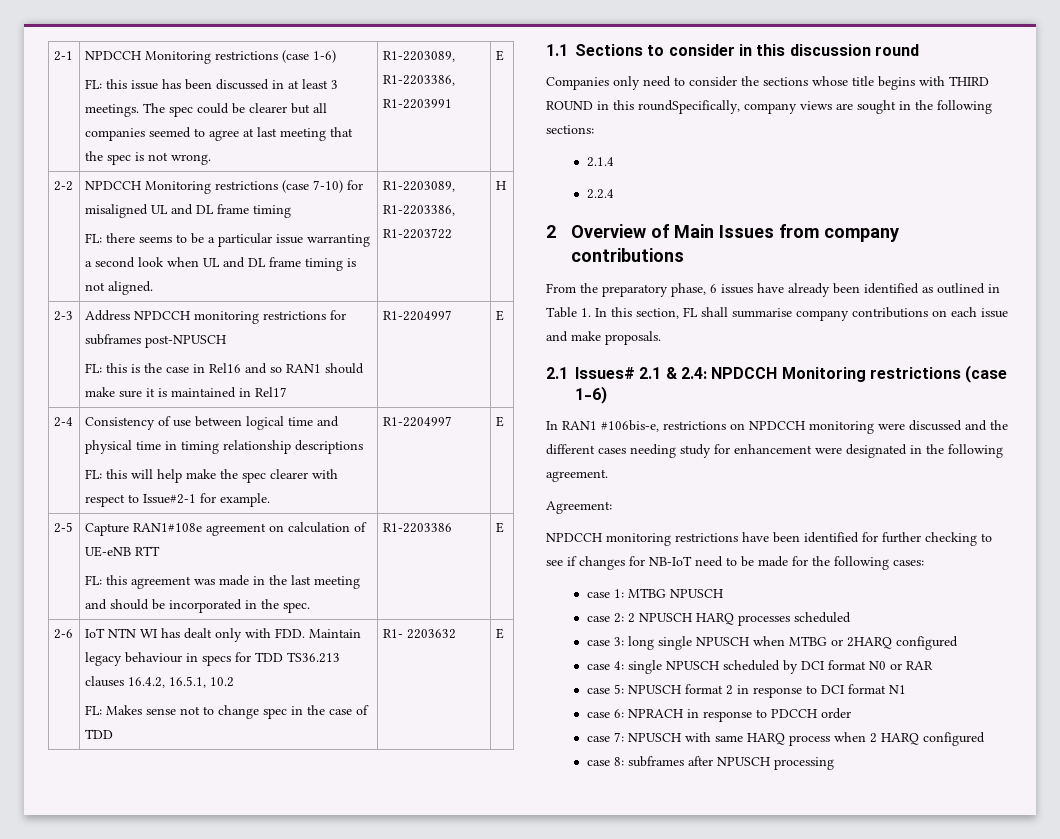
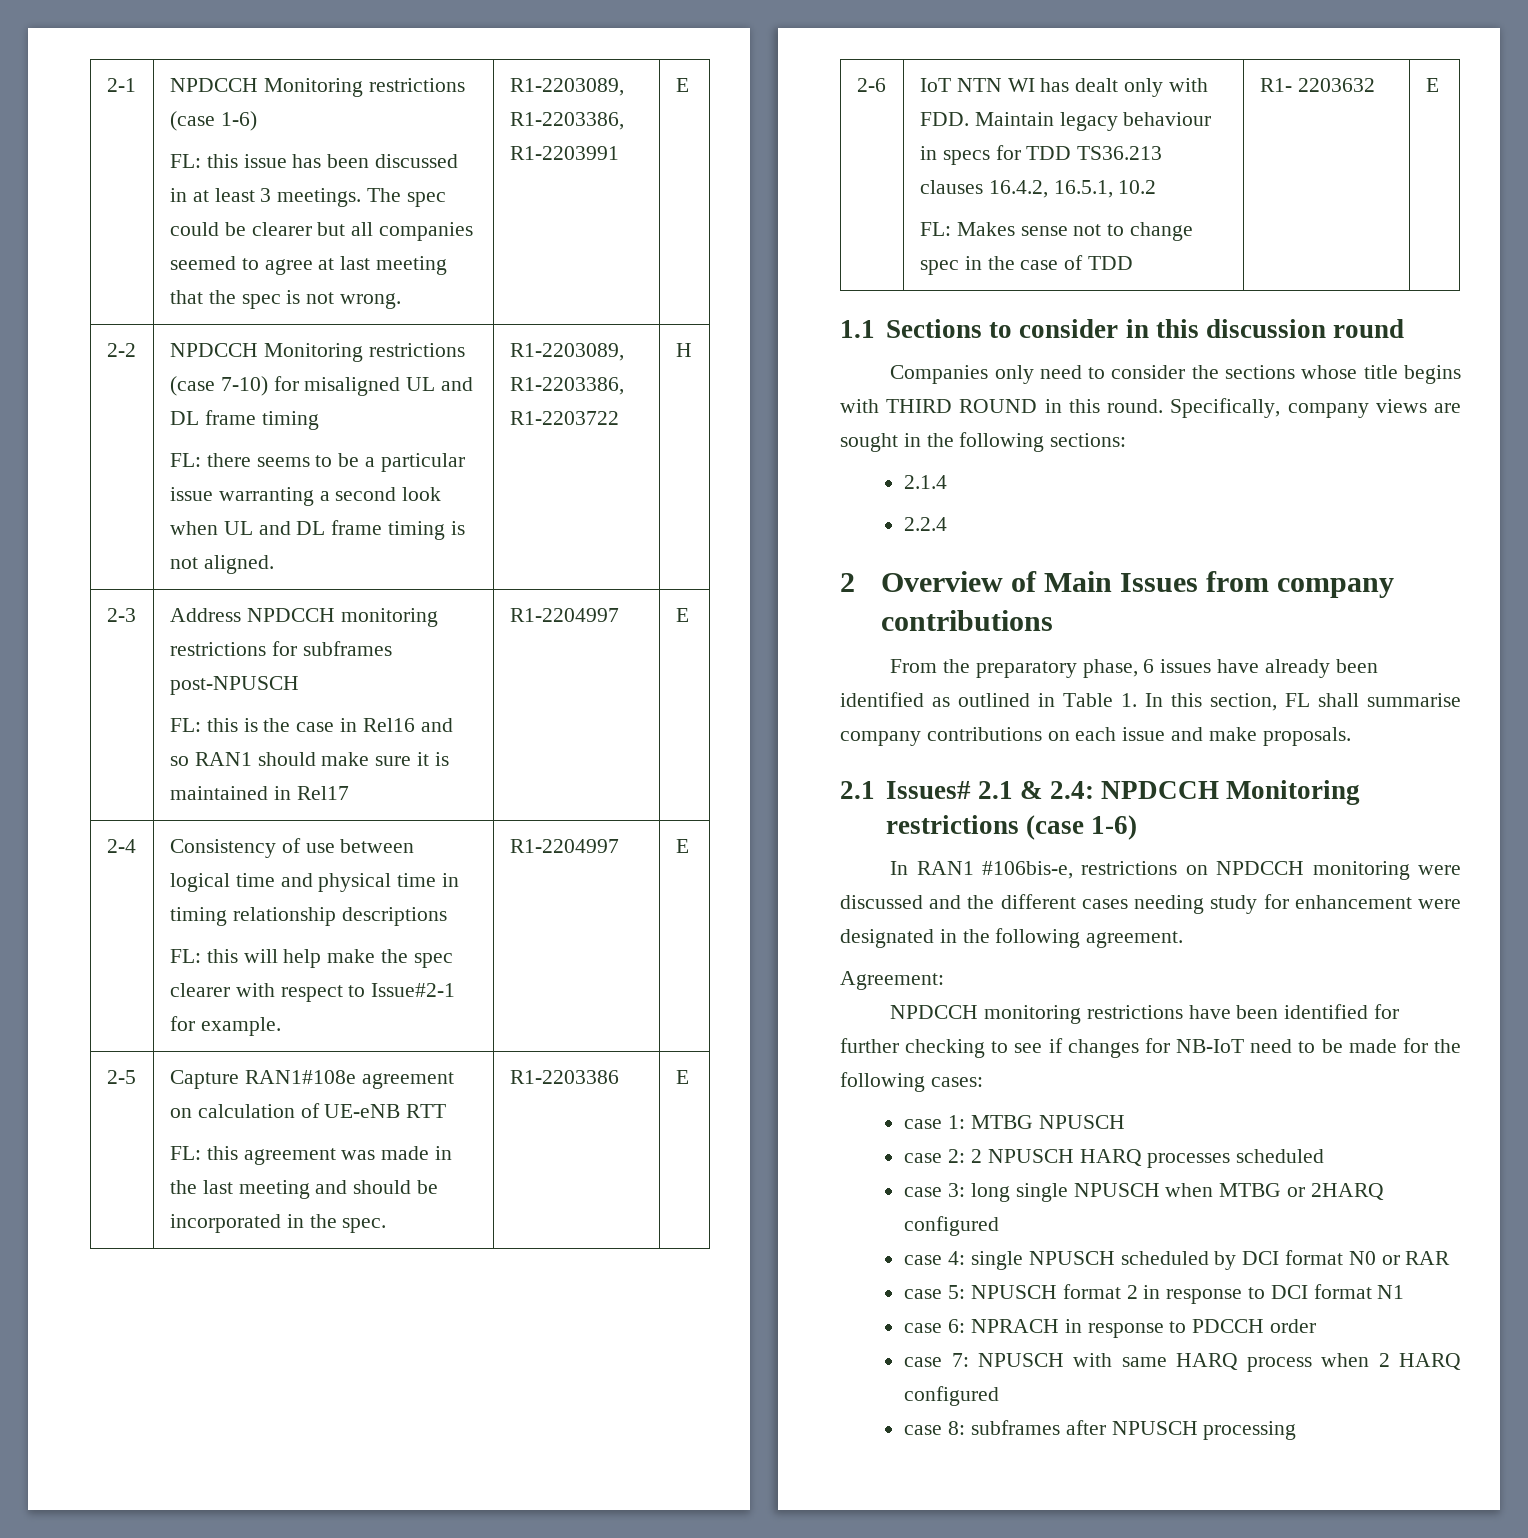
- Companies only need to consider the sections whose title begins with THIRD ROUND in this roundSpecifically, company views are sought in the following sections:
+ Companies only need to consider the sections whose title begins with THIRD ROUND in this round. Specifically, company views are sought in the following sections:

